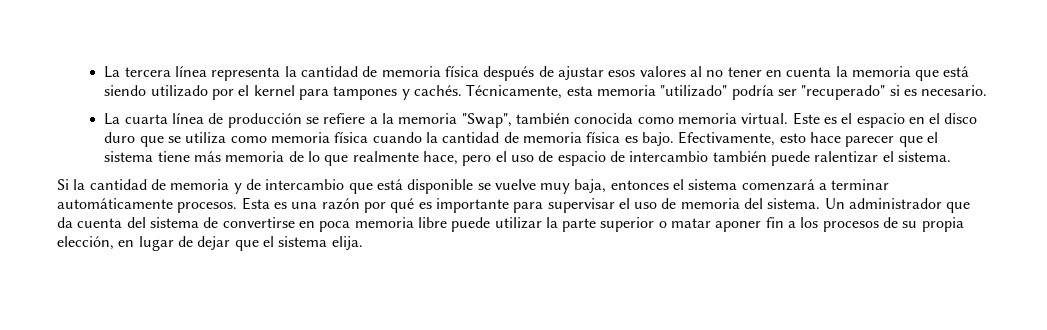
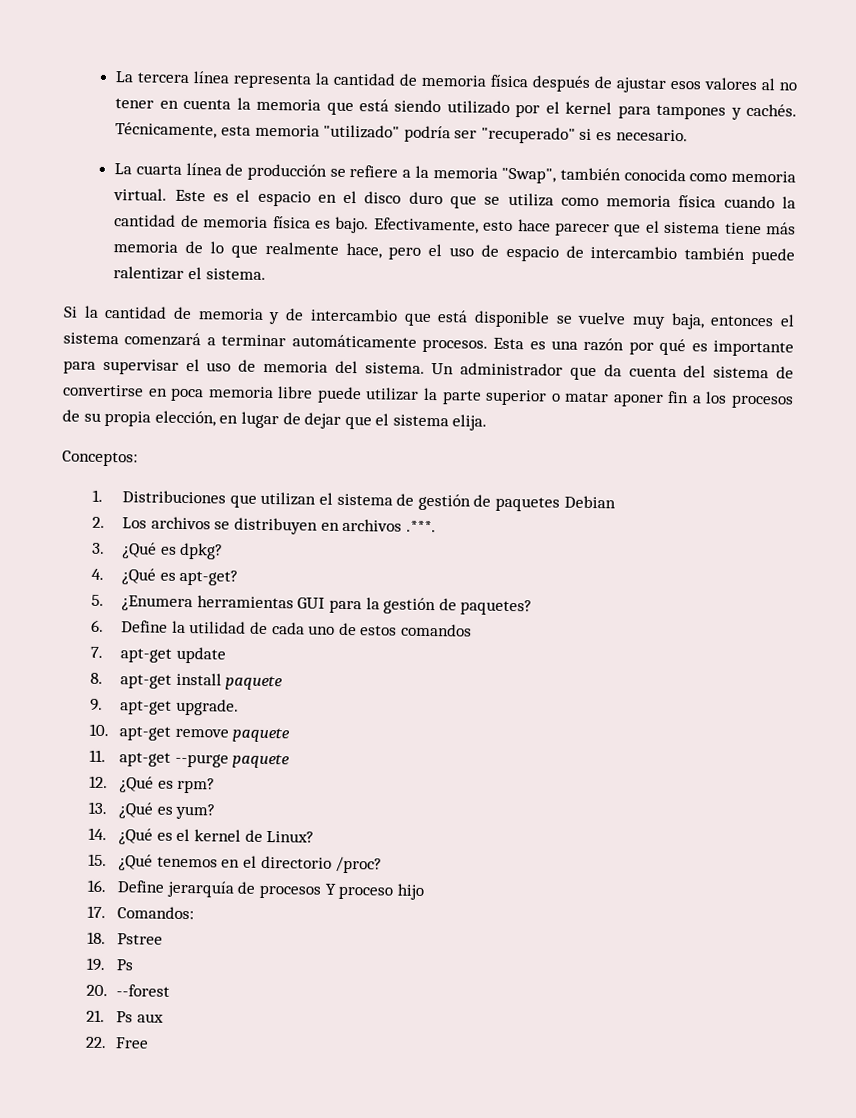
+ Conceptos:
+ 1. Distribuciones que utilizan el sistema de gestión de paquetes Debian
+ 2. Los archivos se distribuyen en archivos .***.
+ 3. ¿Qué es dpkg?
+ 4. ¿Qué es apt-get?
+ 5. ¿Enumera herramientas GUI para la gestión de paquetes?
+ 6. Define la utilidad de cada uno de estos comandos
+ 7. apt-get update
+ 8. apt-get install paquete
+ 9. apt-get upgrade.
+ 10. apt-get remove paquete
+ 11. apt-get --purge paquete
+ 12. ¿Qué es rpm?
+ 13. ¿Qué es yum?
+ 14. ¿Qué es el kernel de Linux?
+ 15. ¿Qué tenemos en el directorio /proc?
+ 16. Define jerarquía de procesos Y proceso hijo
+ 17. Comandos:
+ 18. Pstree
+ 19. Ps
+ 20. --forest
+ 21. Ps aux
+ 22. Free

